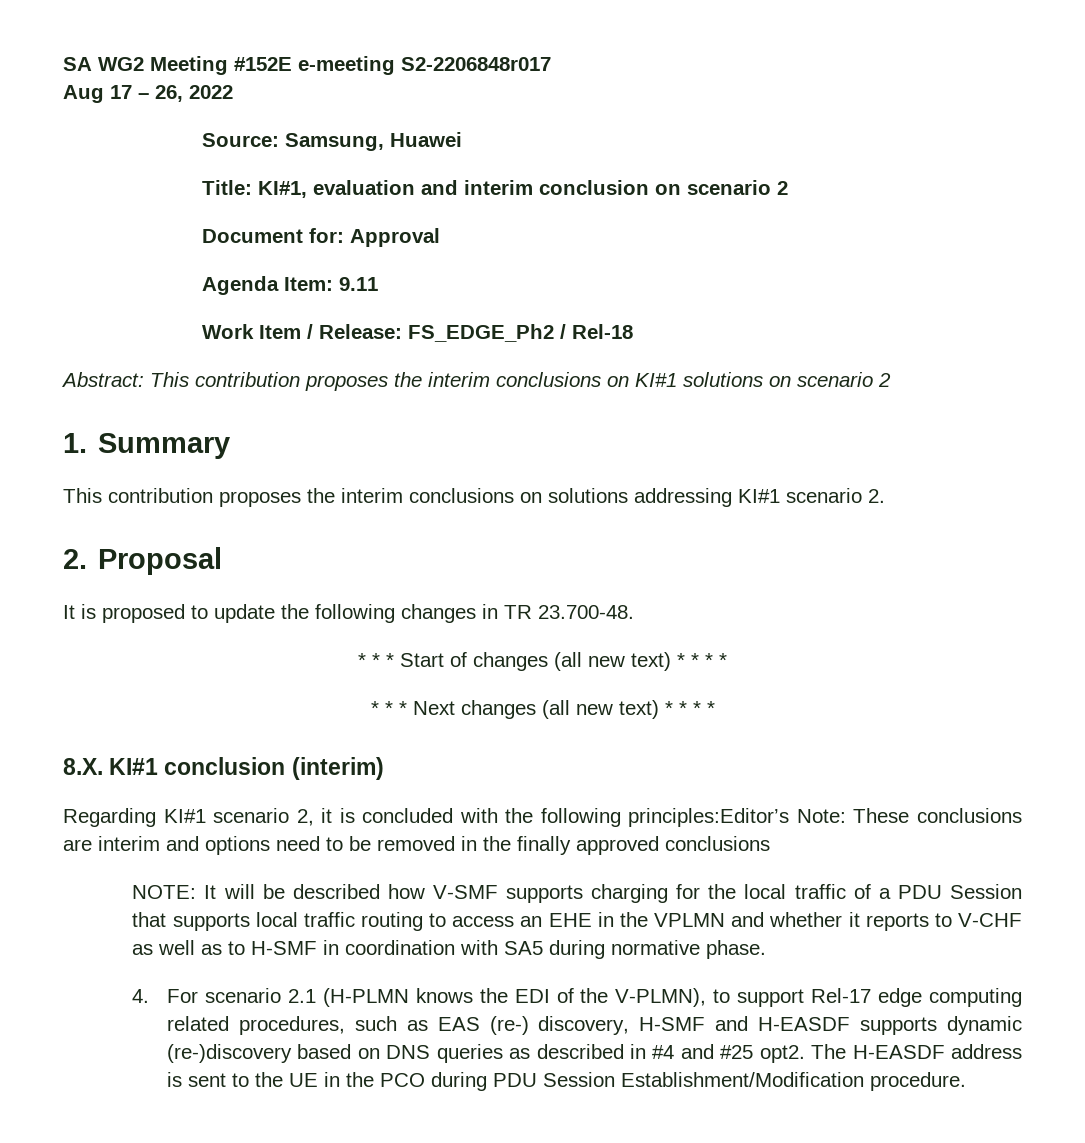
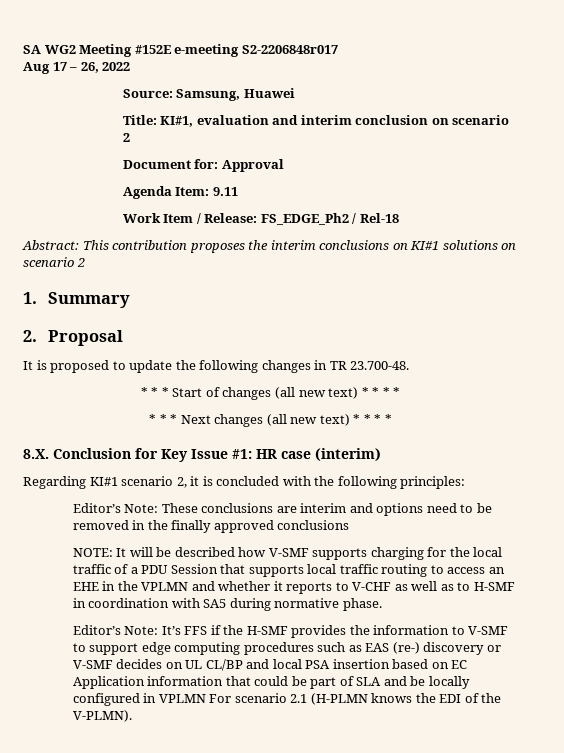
- This contribution proposes the interim conclusions on solutions addressing KI#1 scenario 2.
- 8.X. KI#1 conclusion (interim)
+ 8.X. Conclusion for Key Issue #1: HR case (interim)
- Regarding KI#1 scenario 2, it is concluded with the following principles:Editor’s Note: These conclusions are interim and options need to be removed in the finally approved conclusions
+ Regarding KI#1 scenario 2, it is concluded with the following principles:
+ Editor’s Note: These conclusions are interim and options need to be removed in the finally approved conclusions
- 4. For scenario 2.1 (H-PLMN knows the EDI of the V-PLMN), to support Rel-17 edge computing related procedures, such as EAS (re-) discovery, H-SMF and H-EASDF supports dynamic (re-)discovery based on DNS queries as described in #4 and #25 opt2. The H-EASDF address is sent to the UE in the PCO during PDU Session Establishment/Modification procedure.
+ Editor’s Note: It’s FFS if the H-SMF provides the information to V-SMF to support edge computing procedures such as EAS (re-) discovery or V-SMF decides on UL CL/BP and local PSA insertion based on EC Application information that could be part of SLA and be locally configured in VPLMN For scenario 2.1 (H-PLMN knows the EDI of the V-PLMN).

